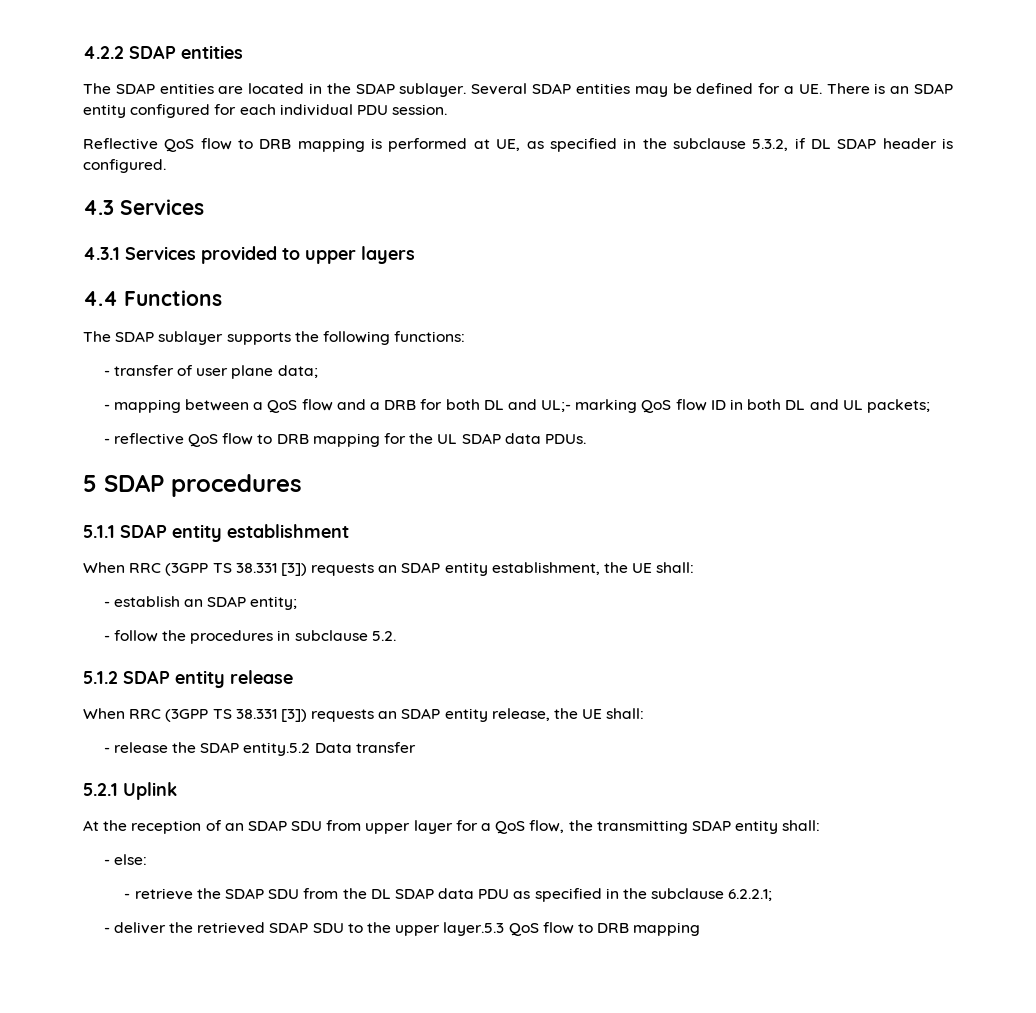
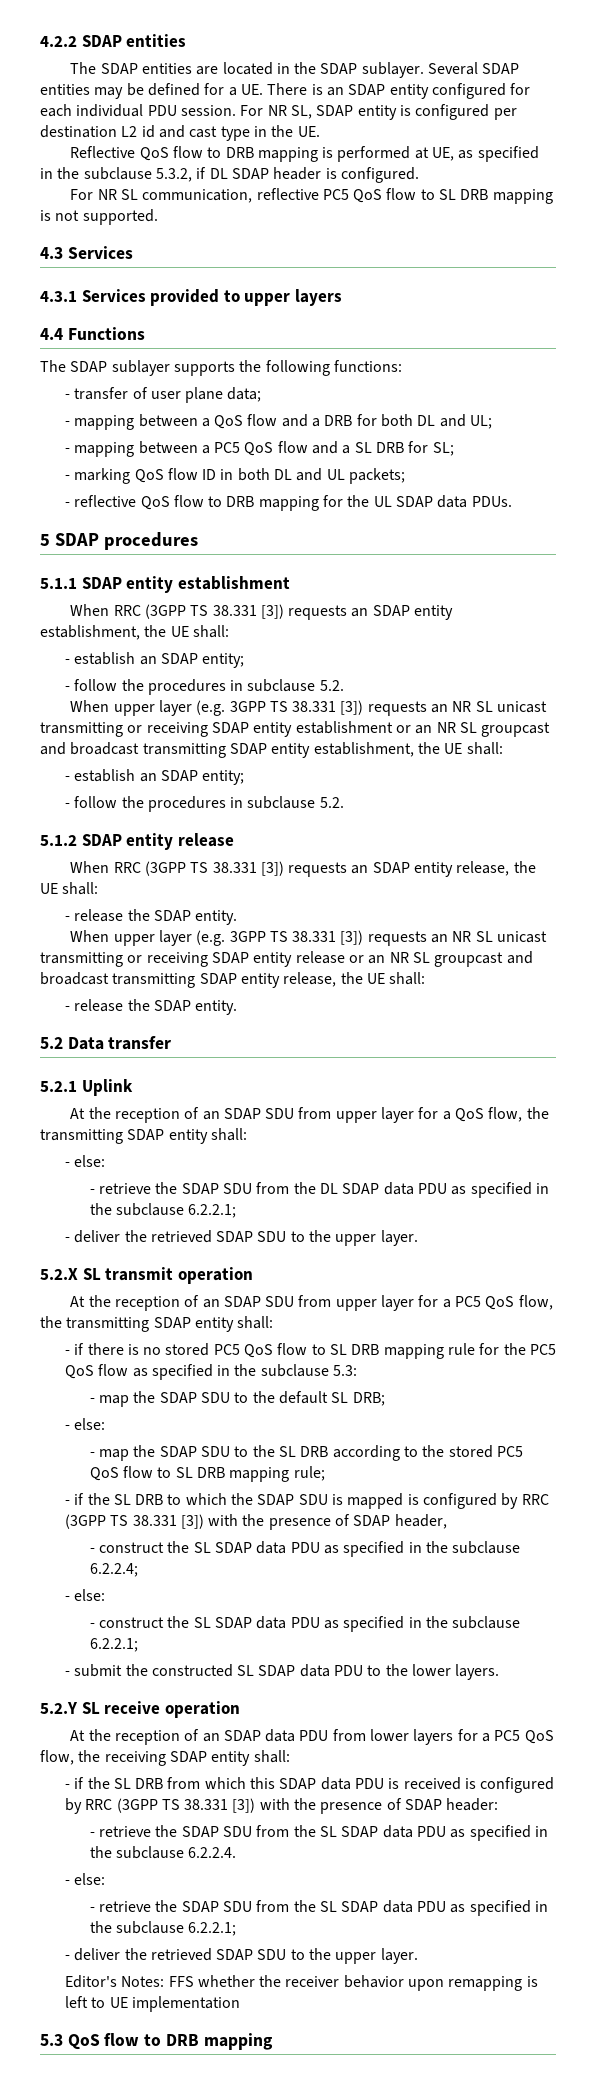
+ For NR SL, SDAP entity is configured per destination L2 id and cast type in the UE.
+ For NR SL communication, reflective PC5 QoS flow to SL DRB mapping is not supported.
- - mapping between a QoS flow and a DRB for both DL and UL;- marking QoS flow ID in both DL and UL packets;
+ - mapping between a QoS flow and a DRB for both DL and UL;
+ - mapping between a PC5 QoS flow and a SL DRB for SL;
+ - marking QoS flow ID in both DL and UL packets;
+ When upper layer (e.g. 3GPP TS 38.331 [3]) requests an NR SL unicast transmitting or receiving SDAP entity establishment or an NR SL groupcast and broadcast transmitting SDAP entity establishment, the UE shall:
+ - establish an SDAP entity;
+ - follow the procedures in subclause 5.2.
  When RRC (3GPP TS 38.331 [3]) requests an SDAP entity release, the UE shall:
- - release the SDAP entity.5.2 Data transfer
+ - release the SDAP entity.
+ When upper layer (e.g. 3GPP TS 38.331 [3]) requests an NR SL unicast transmitting or receiving SDAP entity release or an NR SL groupcast and broadcast transmitting SDAP entity release, the UE shall:
+ - release the SDAP entity.
+ 5.2 Data transfer
  - retrieve the SDAP SDU from the DL SDAP data PDU as specified in the subclause 6.2.2.1;
- - deliver the retrieved SDAP SDU to the upper layer.5.3 QoS flow to DRB mapping
+ - deliver the retrieved SDAP SDU to the upper layer.
+ 5.2.X SL transmit operation
+ At the reception of an SDAP SDU from upper layer for a PC5 QoS flow, the transmitting SDAP entity shall:
+ - if there is no stored PC5 QoS flow to SL DRB mapping rule for the PC5 QoS flow as specified in the subclause 5.3:
+ - map the SDAP SDU to the default SL DRB;
+ - else:
+ - map the SDAP SDU to the SL DRB according to the stored PC5 QoS flow to SL DRB mapping rule;
+ - if the SL DRB to which the SDAP SDU is mapped is configured by RRC (3GPP TS 38.331 [3]) with the presence of SDAP header,
+ - construct the SL SDAP data PDU as specified in the subclause 6.2.2.4;
+ - else:
+ - construct the SL SDAP data PDU as specified in the subclause 6.2.2.1;
+ - submit the constructed SL SDAP data PDU to the lower layers.
+ 5.2.Y SL receive operation
+ At the reception of an SDAP data PDU from lower layers for a PC5 QoS flow, the receiving SDAP entity shall:
+ - if the SL DRB from which this SDAP data PDU is received is configured by RRC (3GPP TS 38.331 [3]) with the presence of SDAP header:
+ - retrieve the SDAP SDU from the SL SDAP data PDU as specified in the subclause 6.2.2.4.
+ - else:
+ - retrieve the SDAP SDU from the SL SDAP data PDU as specified in the subclause 6.2.2.1;
+ - deliver the retrieved SDAP SDU to the upper layer.
+ Editor's Notes: FFS whether the receiver behavior upon remapping is left to UE implementation
+ 5.3 QoS flow to DRB mapping

